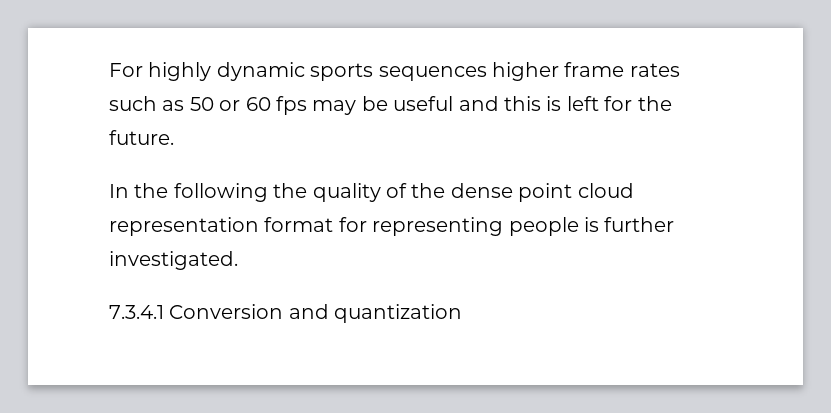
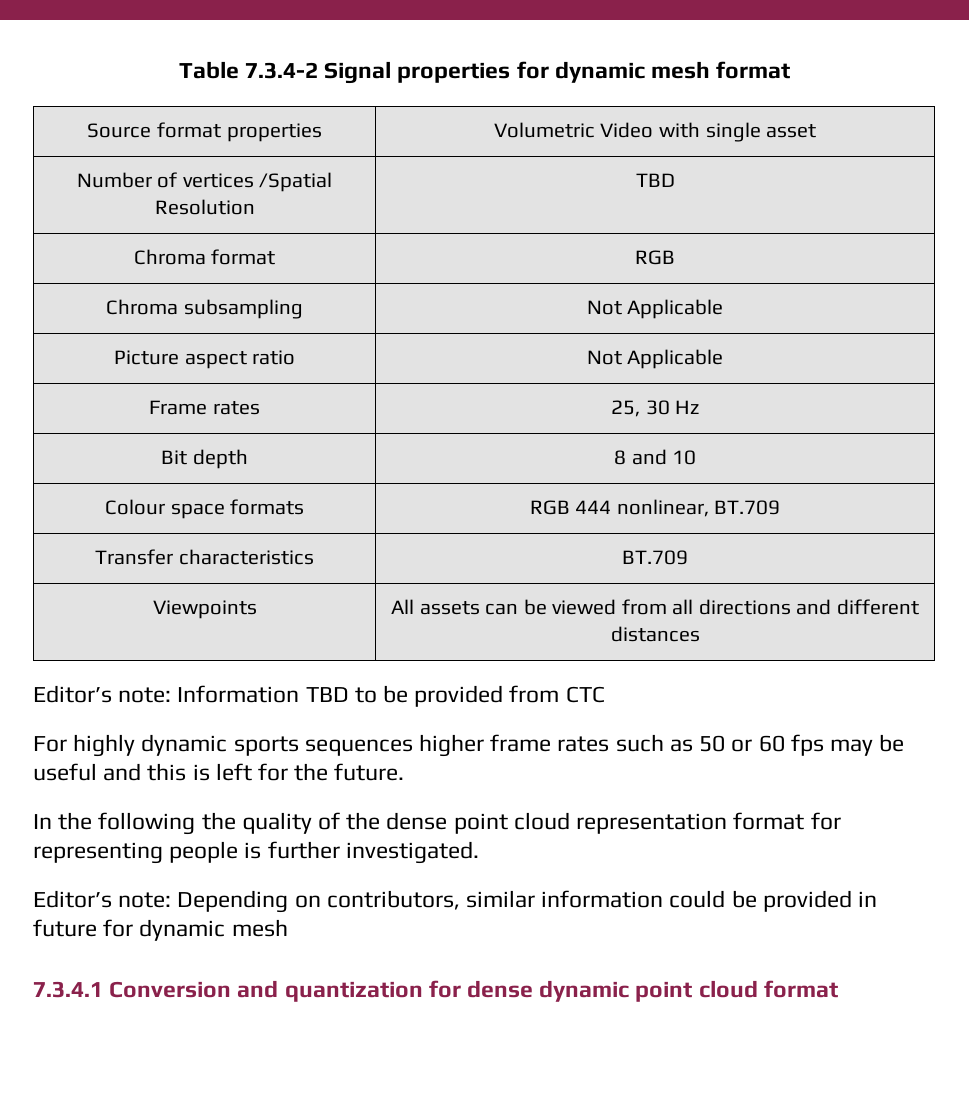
+ Table 7.3.4-2 Signal properties for dynamic mesh format
+ Source format properties | Volumetric Video with single asset
+ Number of vertices /Spatial Resolution | TBD
+ Chroma format | RGB
+ Chroma subsampling | Not Applicable
+ Picture aspect ratio | Not Applicable
+ Frame rates | 25, 30 Hz
+ Bit depth | 8 and 10
+ Colour space formats | RGB 444 nonlinear, BT.709
+ Transfer characteristics | BT.709
+ Viewpoints | All assets can be viewed from all directions and different distances
+ Editor’s note: Information TBD to be provided from CTC
- 7.3.4.1 Conversion and quantization
+ Editor’s note: Depending on contributors, similar information could be provided in future for dynamic mesh
+ 7.3.4.1 Conversion and quantization for dense dynamic point cloud format

